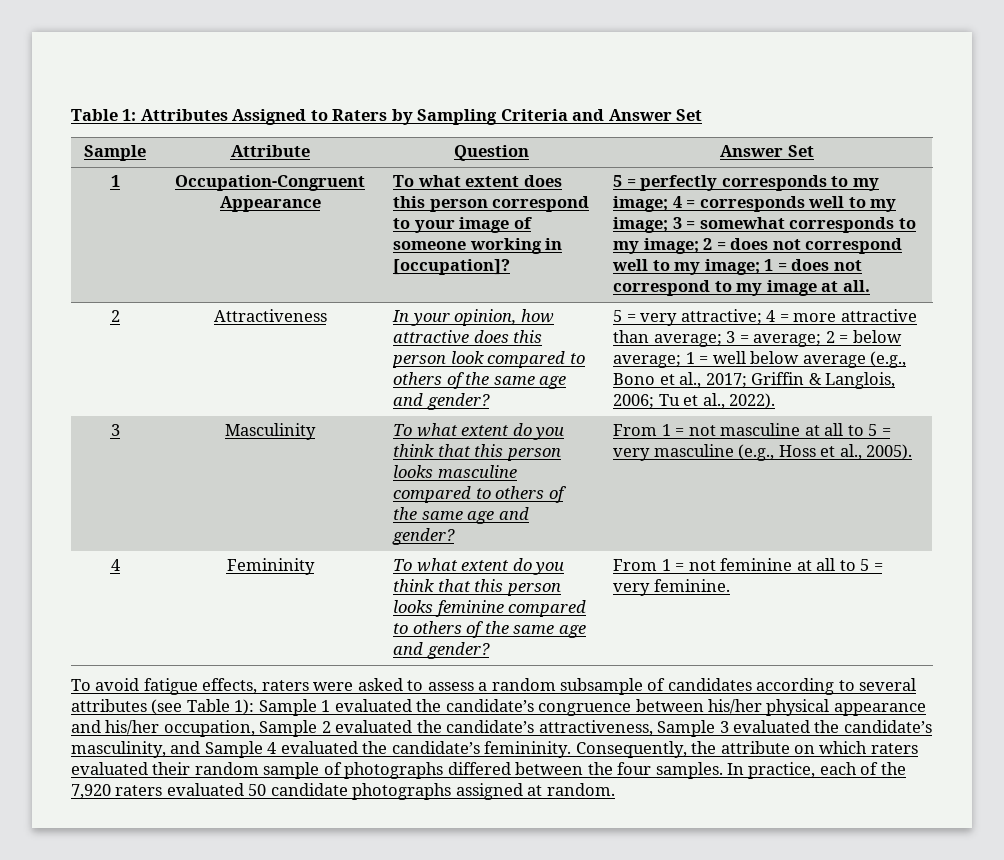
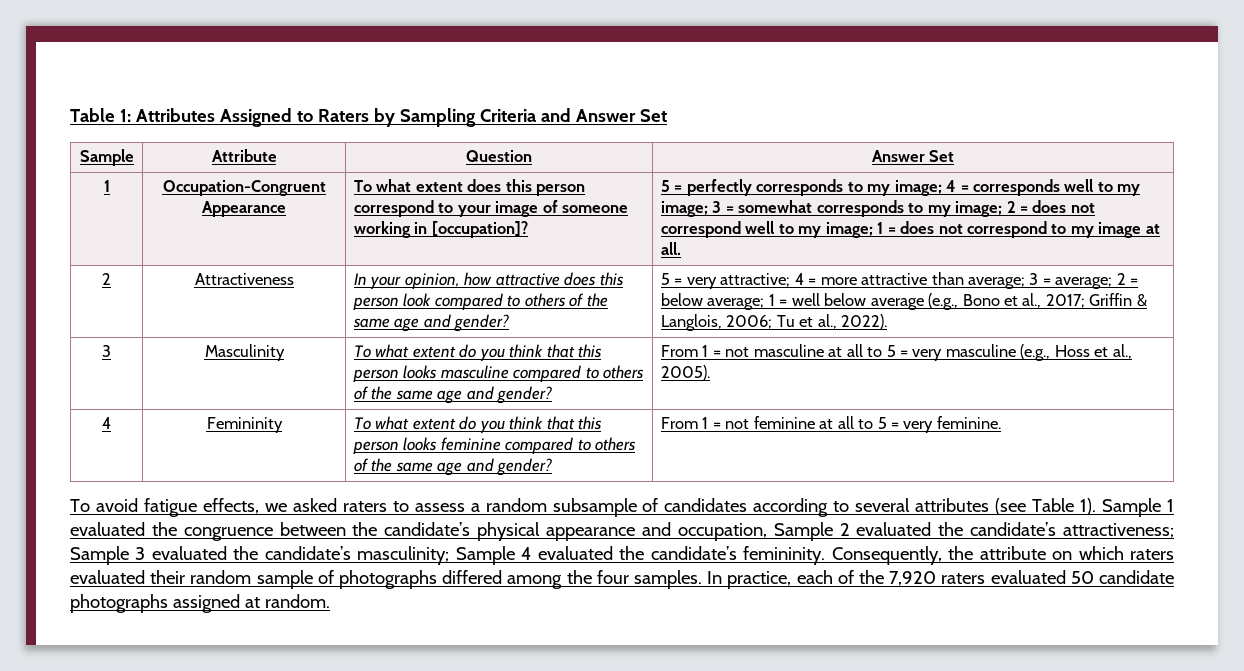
- To avoid fatigue effects, raters were asked to assess a random subsample of candidates according to several attributes (see Table 1): Sample 1 evaluated the candidate’s congruence between his/her physical appearance and his/her occupation, Sample 2 evaluated the candidate’s attractiveness, Sample 3 evaluated the candidate’s masculinity, and Sample 4 evaluated the candidate’s femininity.
+ To avoid fatigue effects, we asked raters to assess a random subsample of candidates according to several attributes (see Table 1). Sample 1 evaluated the congruence between the candidate’s physical appearance and occupation, Sample 2 evaluated the candidate’s attractiveness; Sample 3 evaluated the candidate’s masculinity; Sample 4 evaluated the candidate’s femininity.
- Consequently, the attribute on which raters evaluated their random sample of photographs differed between the four samples.
+ Consequently, the attribute on which raters evaluated their random sample of photographs differed among the four samples.

